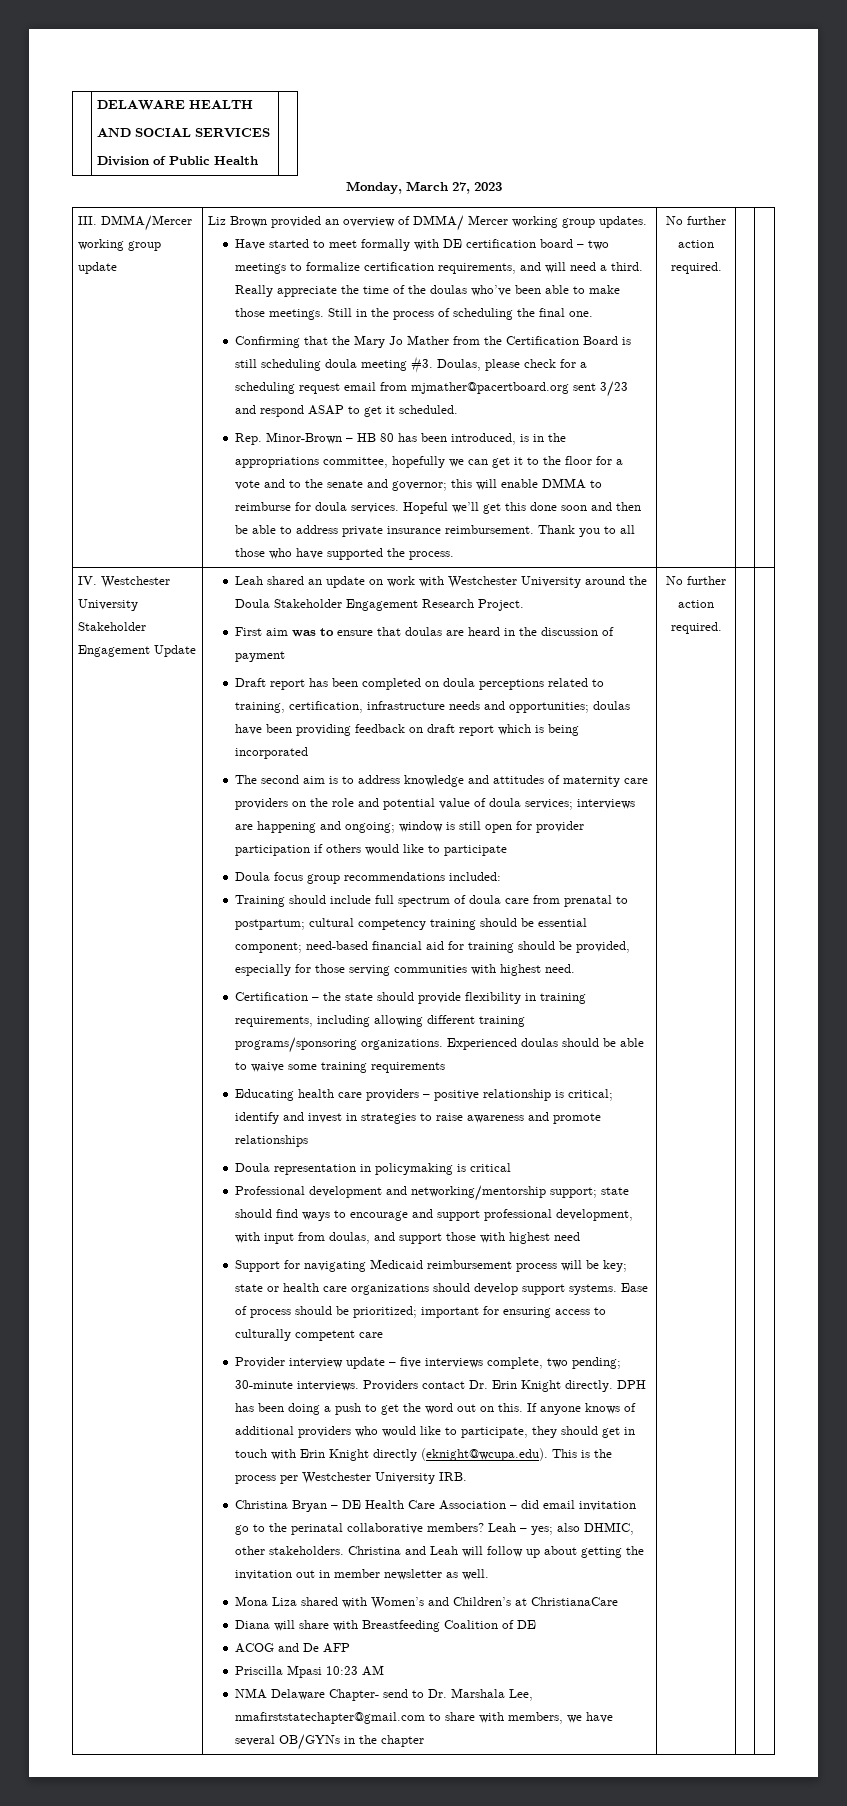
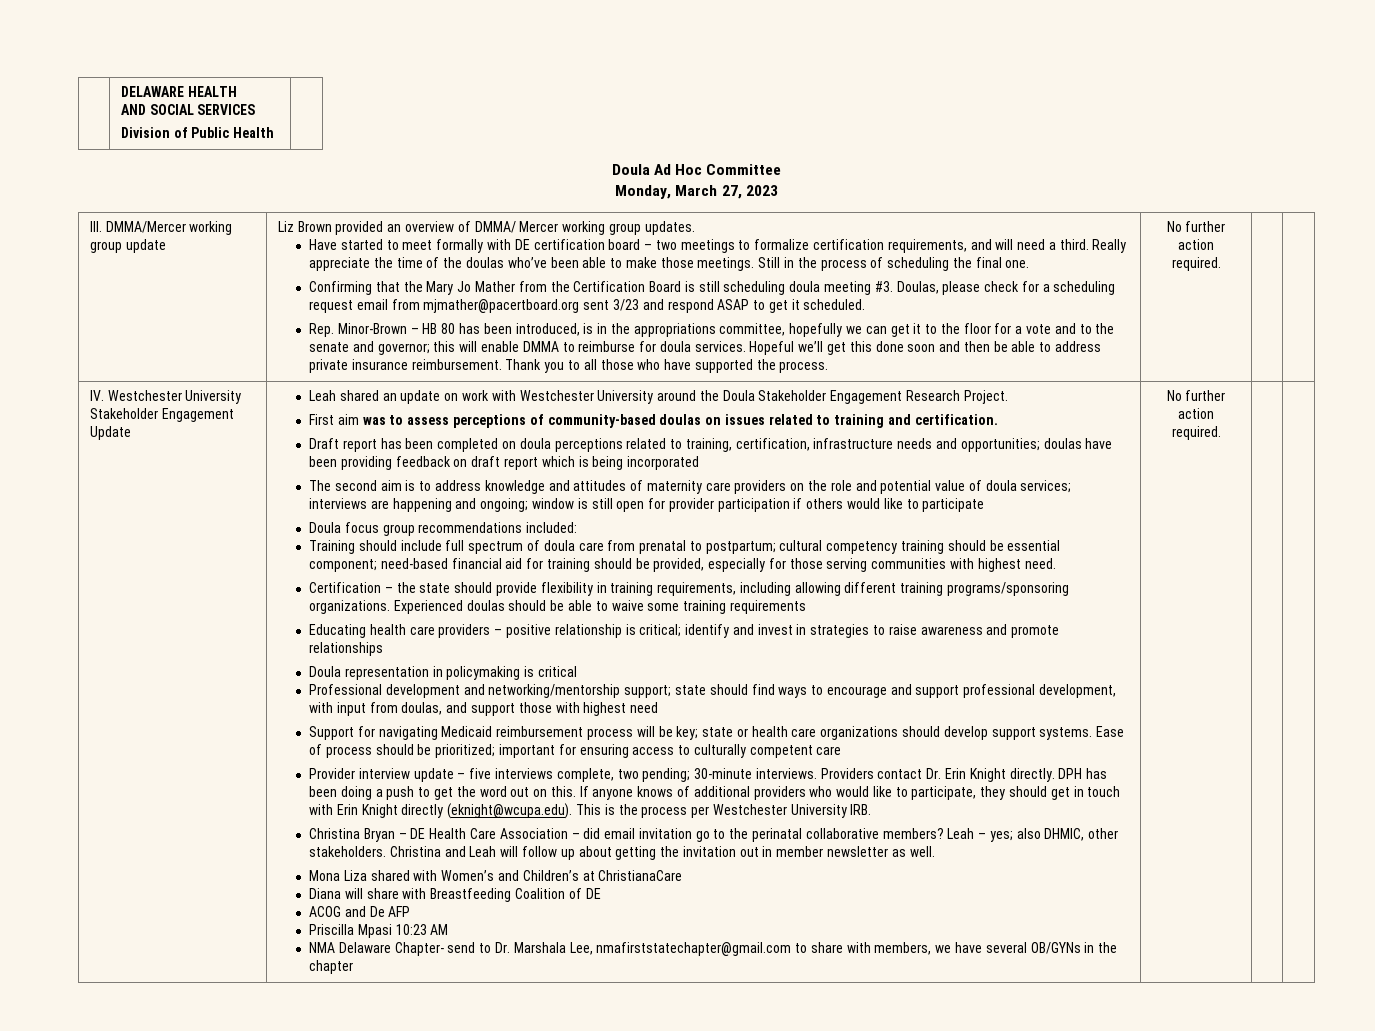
+ Doula Ad Hoc Committee
- First aim was to ensure that doulas are heard in the discussion of payment
+ First aim was to assess perceptions of community-based doulas on issues related to training and certification.

